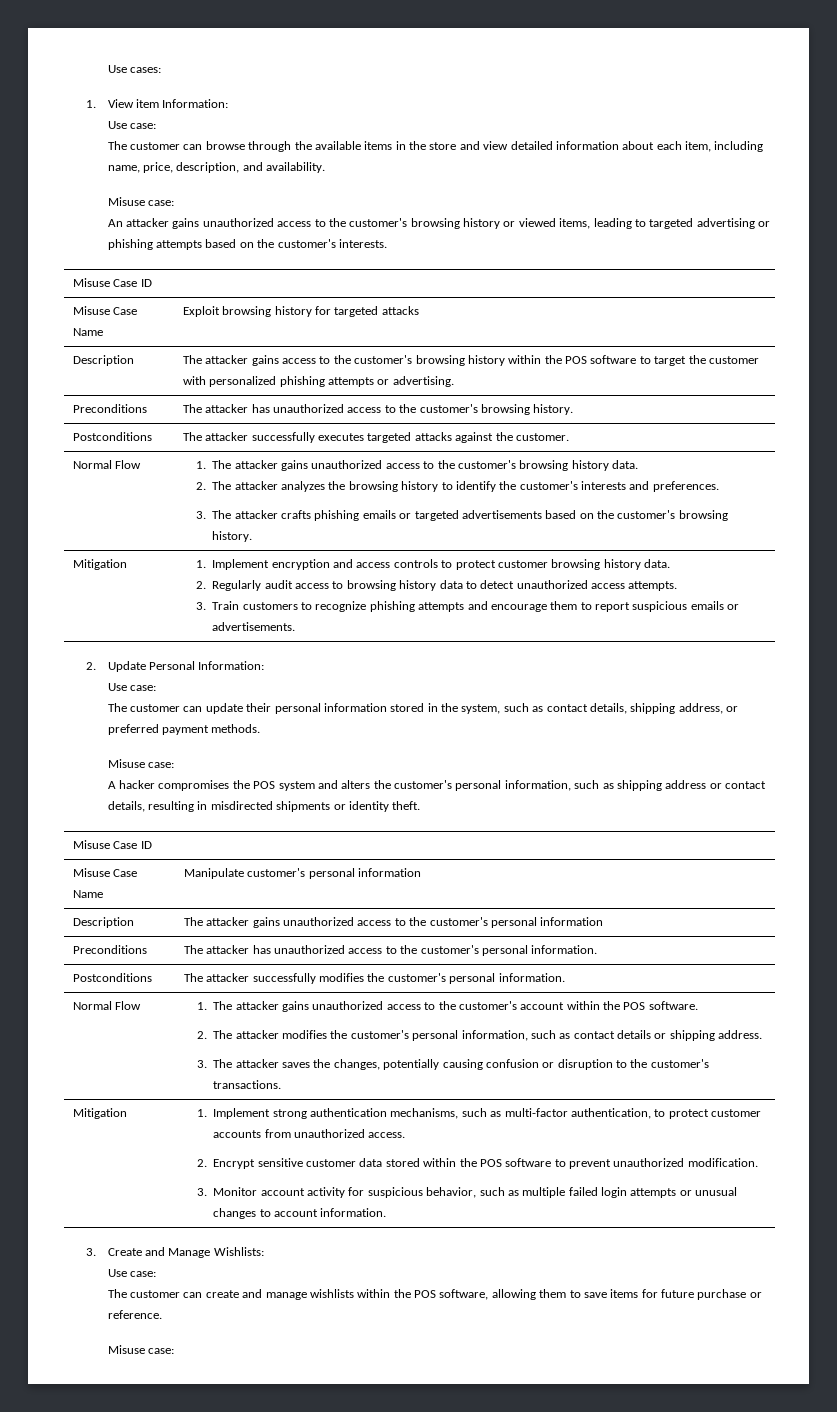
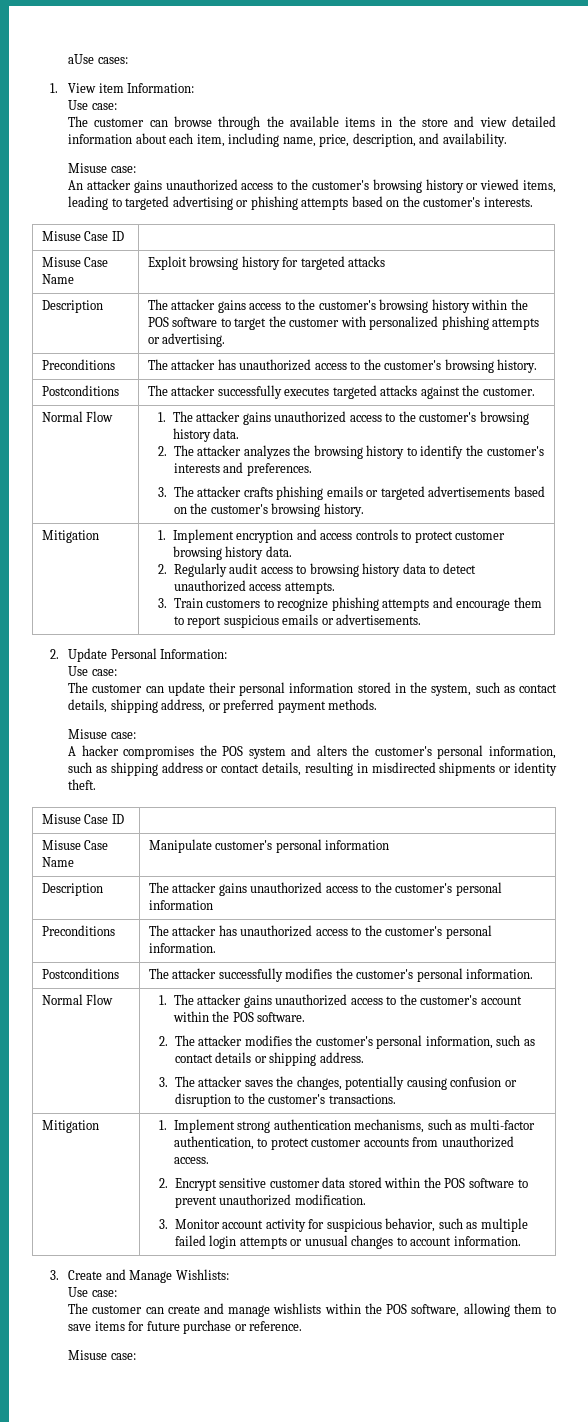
- Use cases:
+ aUse cases:

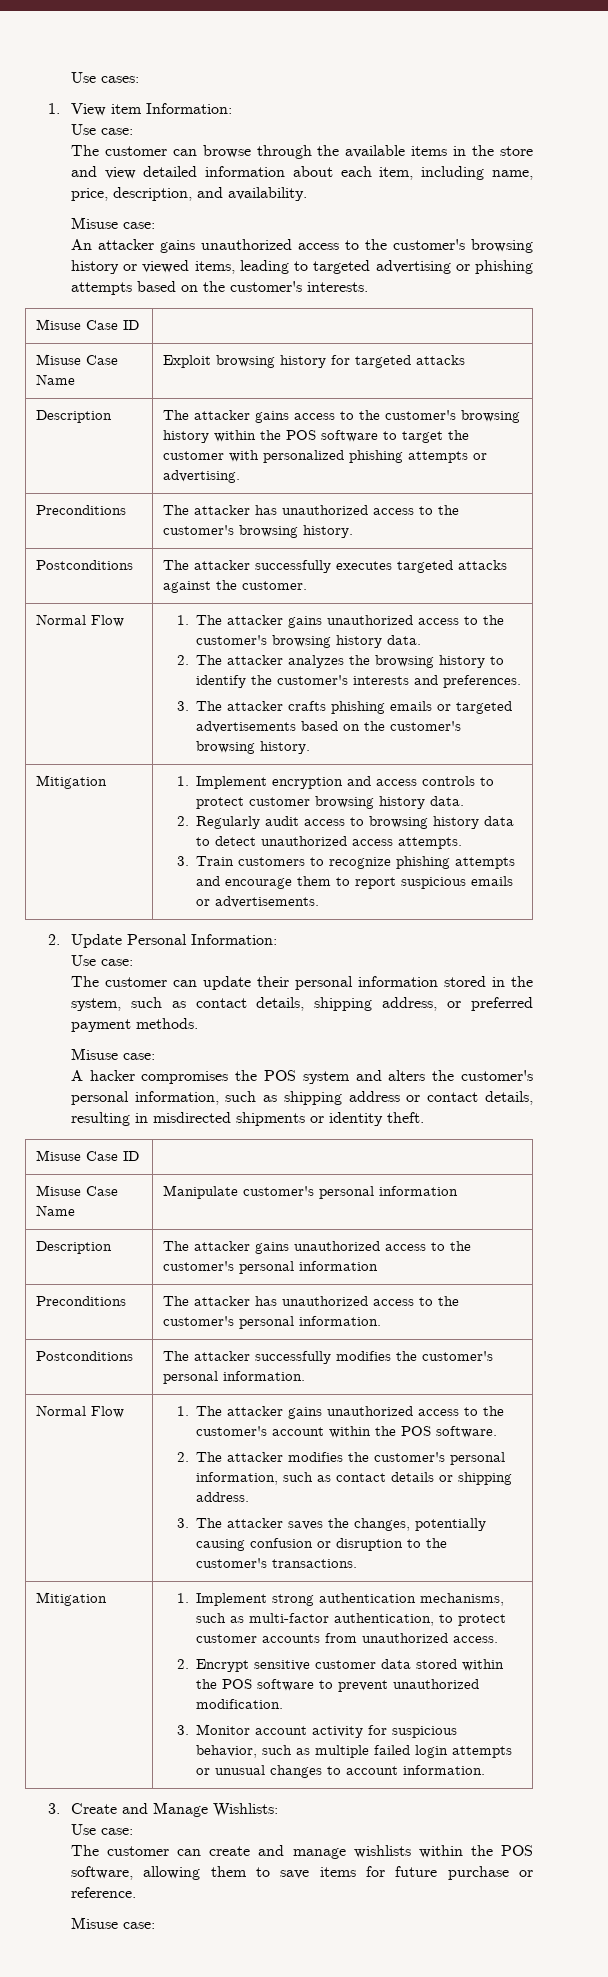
- aUse cases:
+ Use cases:

